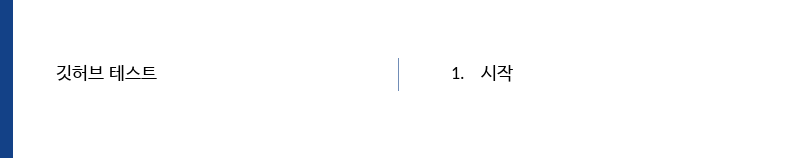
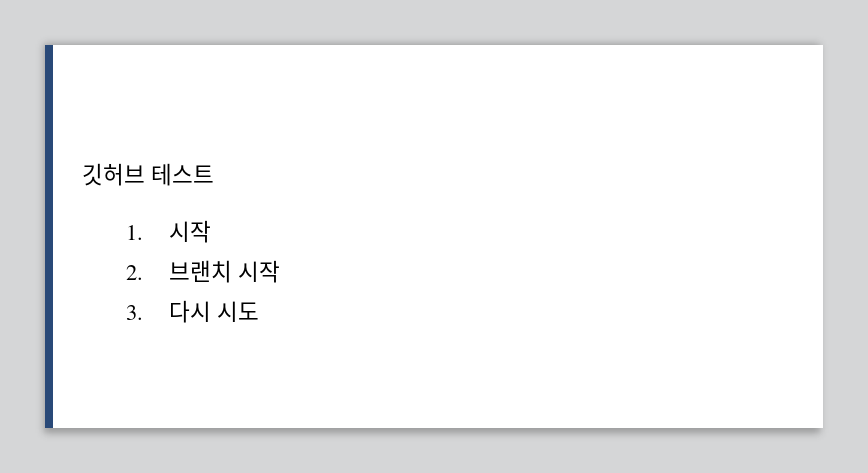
+ 2. 브랜치 시작
+ 3. 다시 시도

